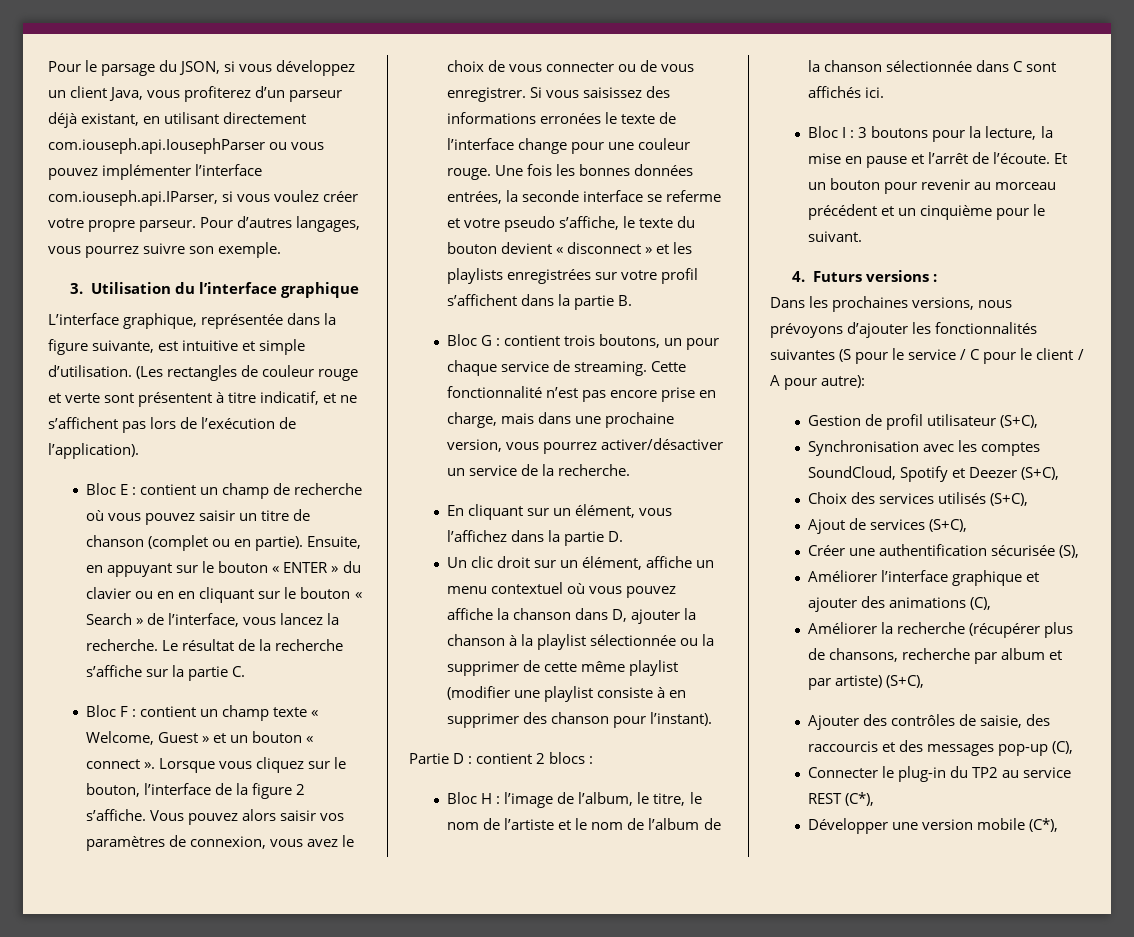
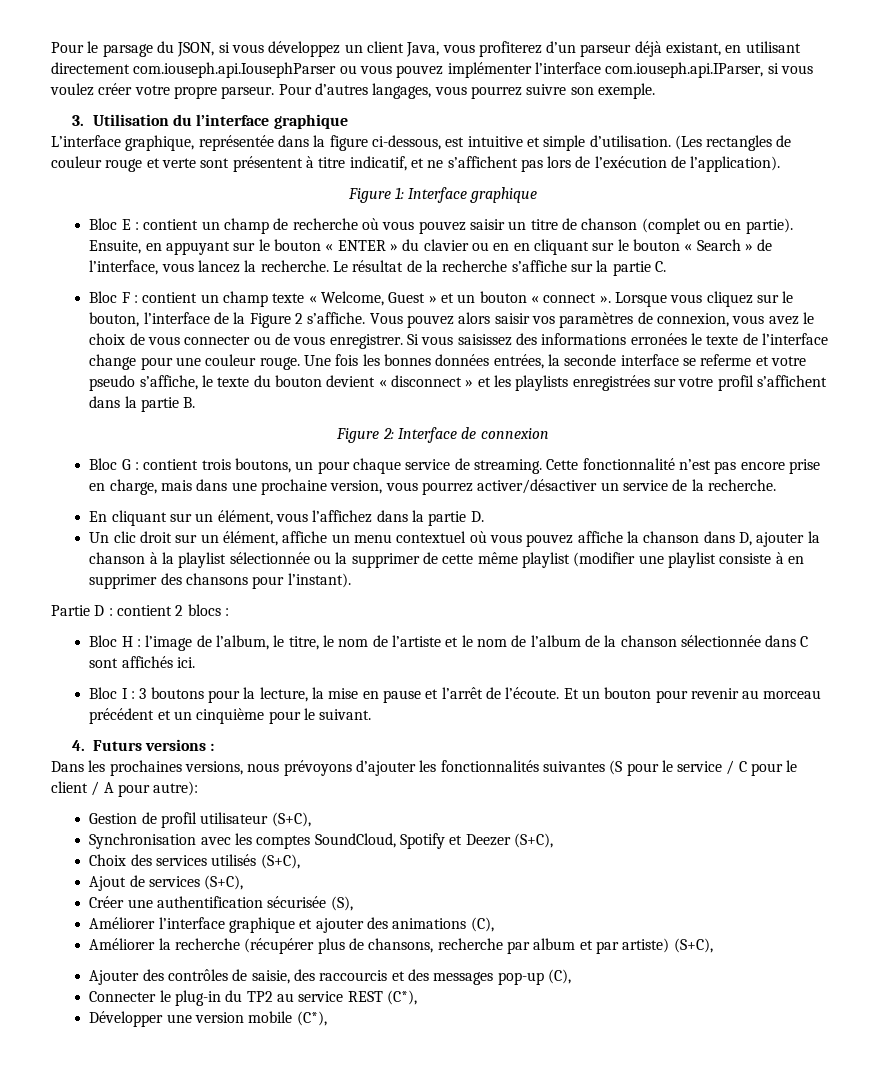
- L’interface graphique, représentée dans la figure suivante, est intuitive et simple d’utilisation.
+ L’interface graphique, représentée dans la figure ci-dessous, est intuitive et simple d’utilisation.
+ Figure 1: Interface graphique
- Lorsque vous cliquez sur le bouton, l’interface de la figure 2 s’affiche.
+ Lorsque vous cliquez sur le bouton, l’interface de la Figure 2 s’affiche.
+ Figure 2: Interface de connexion
- Un clic droit sur un élément, affiche un menu contextuel où vous pouvez affiche la chanson dans D, ajouter la chanson à la playlist sélectionnée ou la supprimer de cette même playlist (modifier une playlist consiste à en supprimer des chanson pour l’instant).
+ Un clic droit sur un élément, affiche un menu contextuel où vous pouvez affiche la chanson dans D, ajouter la chanson à la playlist sélectionnée ou la supprimer de cette même playlist (modifier une playlist consiste à en supprimer des chansons pour l’instant).

